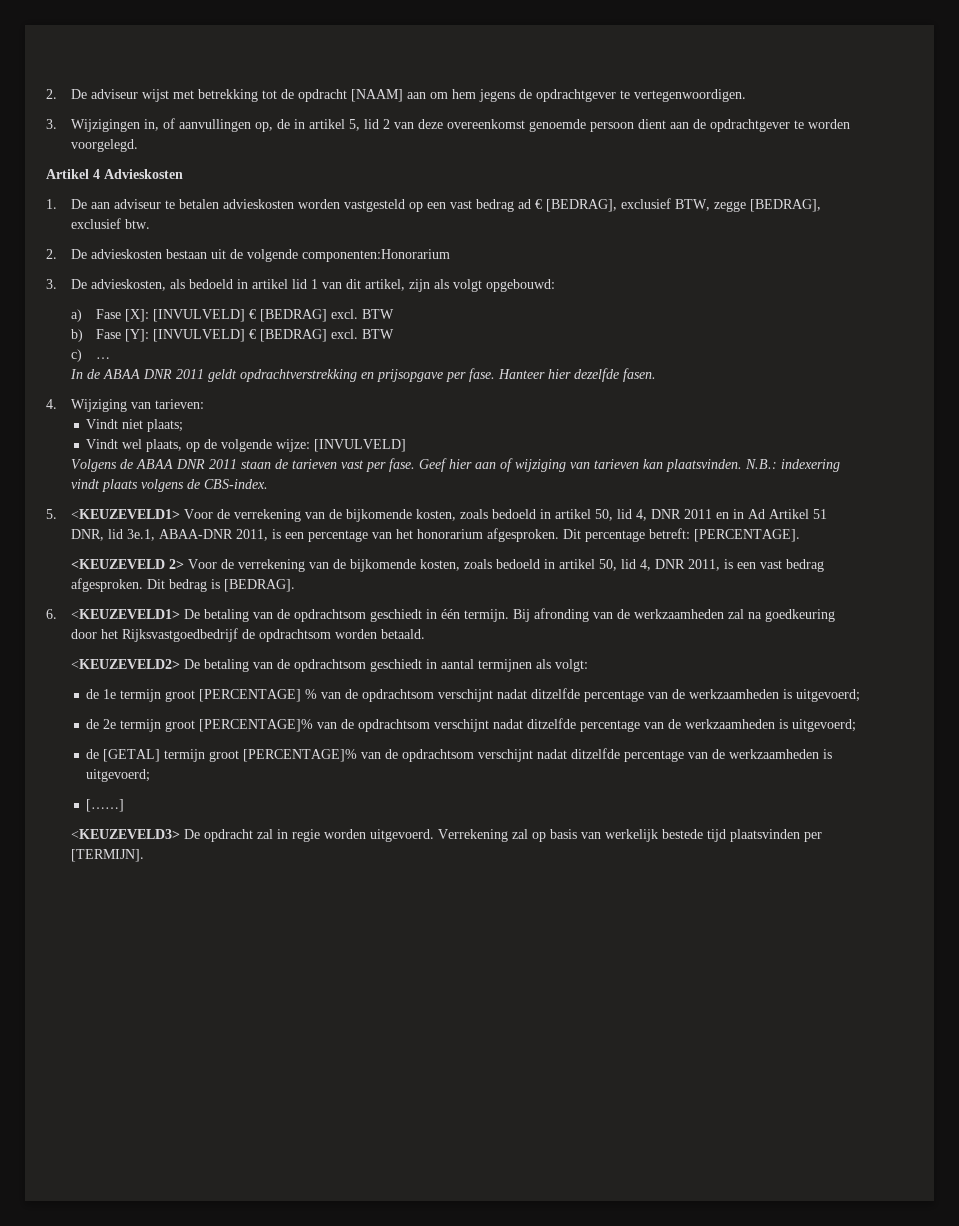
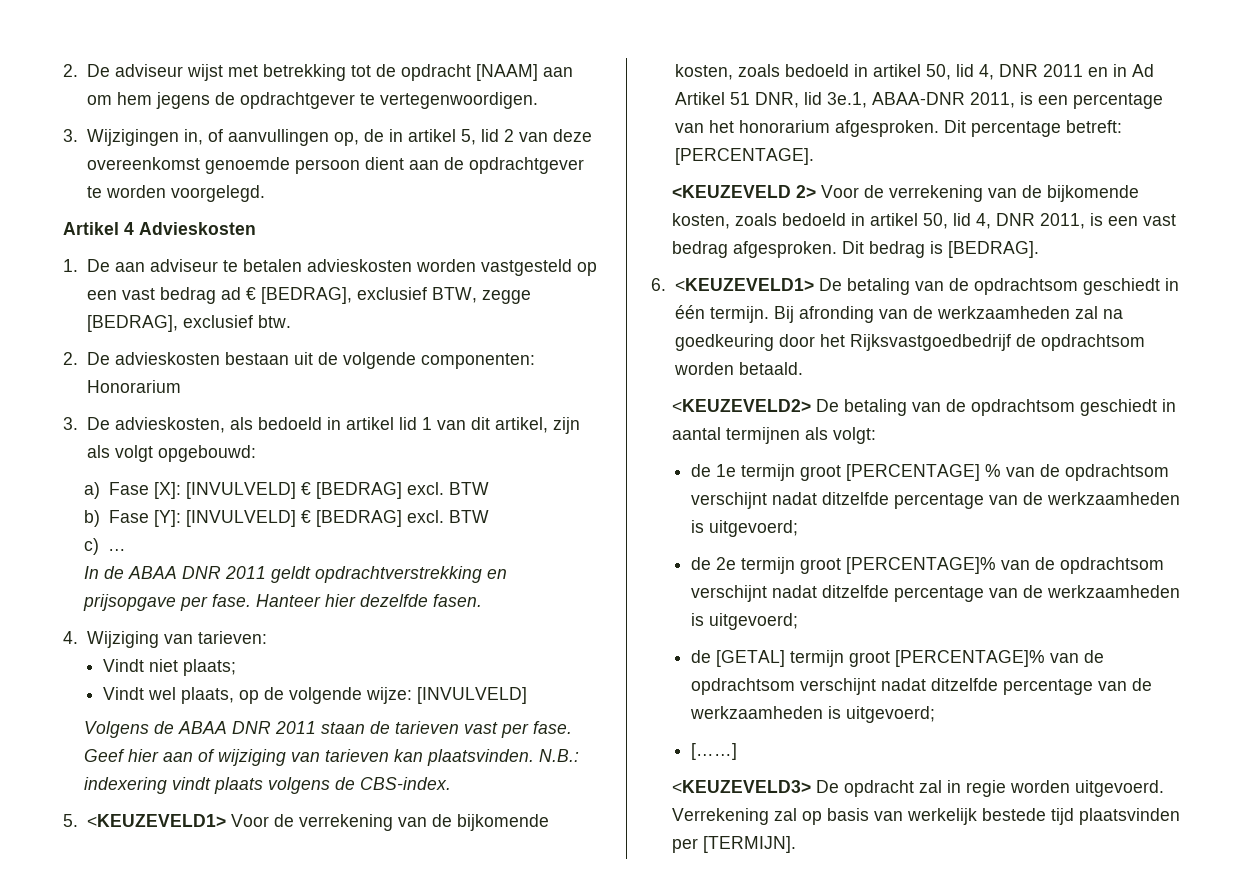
- 2. De advieskosten bestaan uit de volgende componenten:Honorarium
+ 2. De advieskosten bestaan uit de volgende componenten: Honorarium

